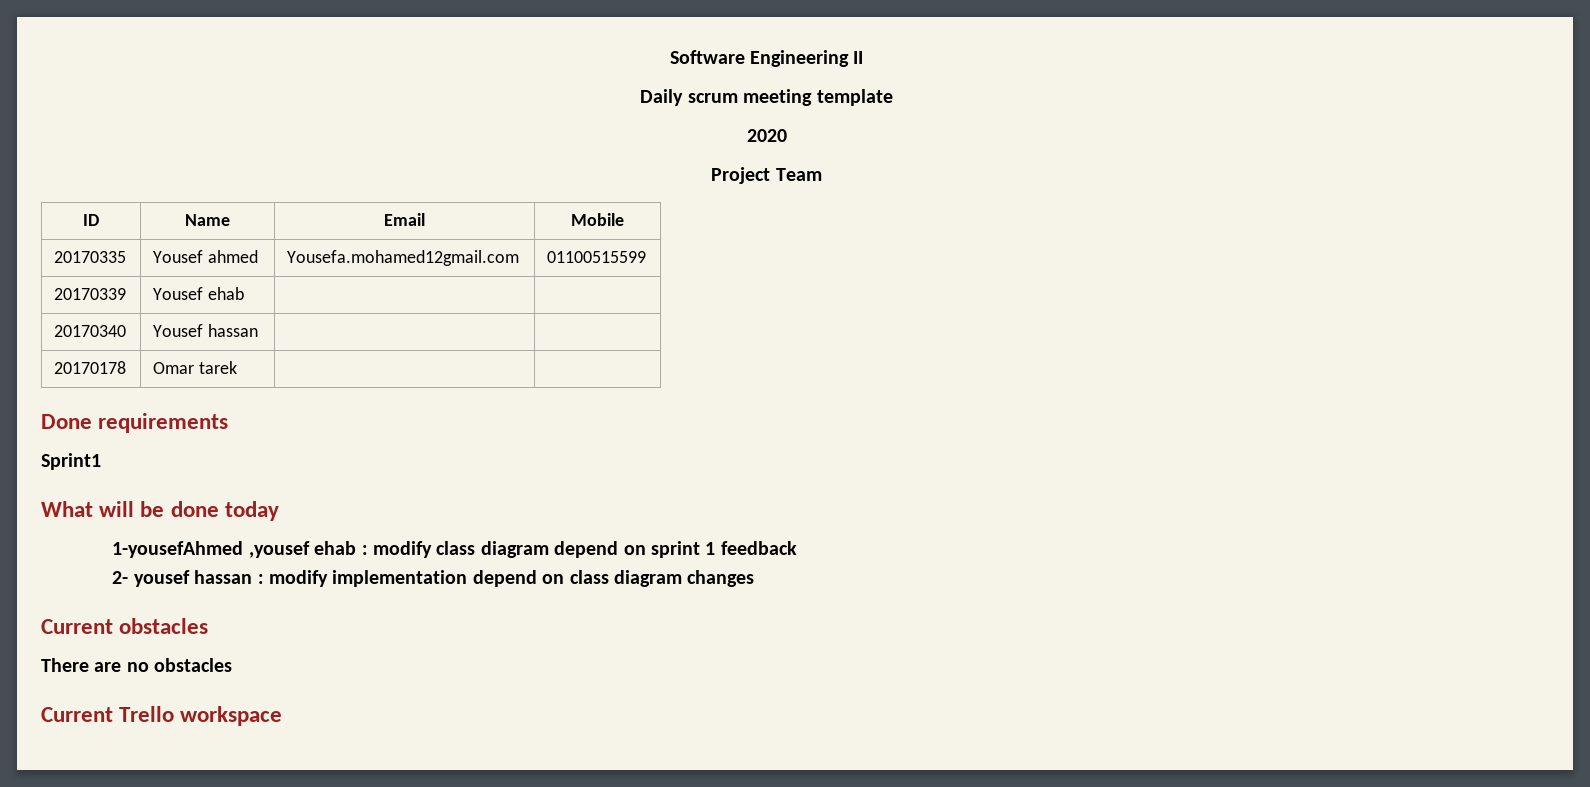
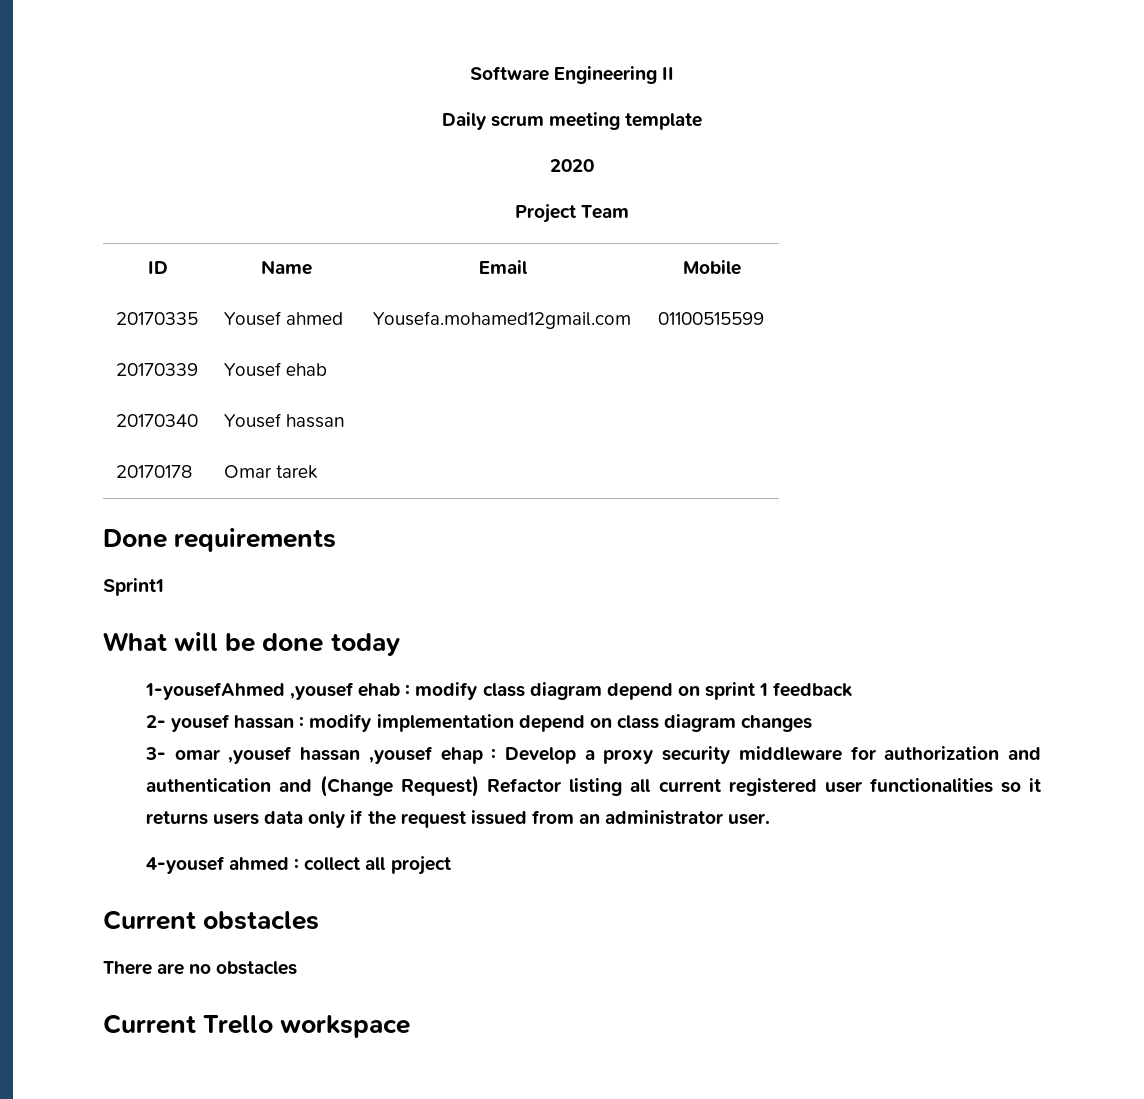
+ 3- omar ,yousef hassan ,yousef ehap : Develop a proxy security middleware for authorization and authentication and (Change Request) Refactor listing all current registered user functionalities so it returns users data only if the request issued from an administrator user.
+ 4-yousef ahmed : collect all project

